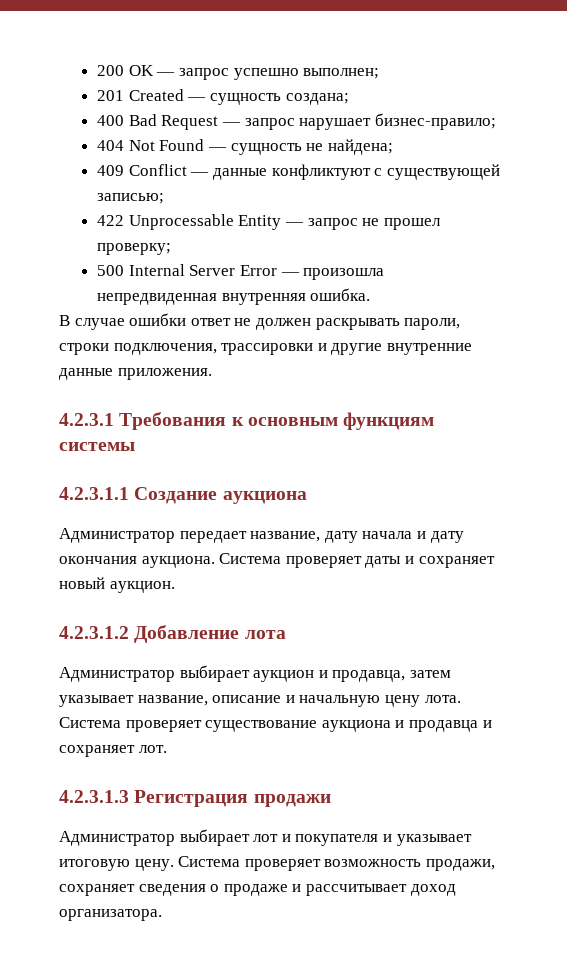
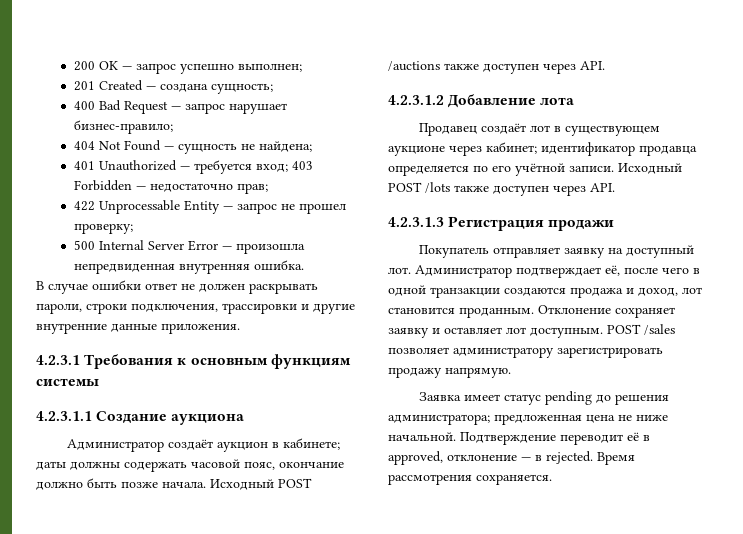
- 201 Created — сущность создана;
+ 201 Created — создана сущность;
- 409 Conflict — данные конфликтуют с существующей записью;
+ 401 Unauthorized — требуется вход; 403 Forbidden — недостаточно прав;
- Администратор передает название, дату начала и дату окончания аукциона. Система проверяет даты и сохраняет новый аукцион.
+ Администратор создаёт аукцион в кабинете; даты должны содержать часовой пояс, окончание должно быть позже начала. Исходный POST /auctions также доступен через API.
  4.2.3.1.2 Добавление лота
- Администратор выбирает аукцион и продавца, затем указывает название, описание и начальную цену лота. Система проверяет существование аукциона и продавца и сохраняет лот.
+ Продавец создаёт лот в существующем аукционе через кабинет; идентификатор продавца определяется по его учётной записи. Исходный POST /lots также доступен через API.
  4.2.3.1.3 Регистрация продажи
- Администратор выбирает лот и покупателя и указывает итоговую цену. Система проверяет возможность продажи, сохраняет сведения о продаже и рассчитывает доход организатора.
+ Покупатель отправляет заявку на доступный лот. Администратор подтверждает её, после чего в одной транзакции создаются продажа и доход, лот становится проданным. Отклонение сохраняет заявку и оставляет лот доступным. POST /sales позволяет администратору зарегистрировать продажу напрямую.
+ Заявка имеет статус pending до решения администратора; предложенная цена не ниже начальной. Подтверждение переводит её в approved, отклонение — в rejected. Время рассмотрения сохраняется.

